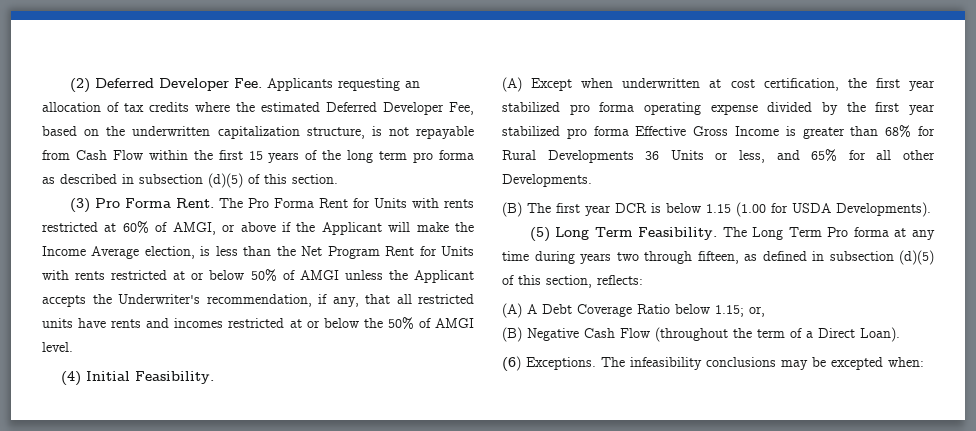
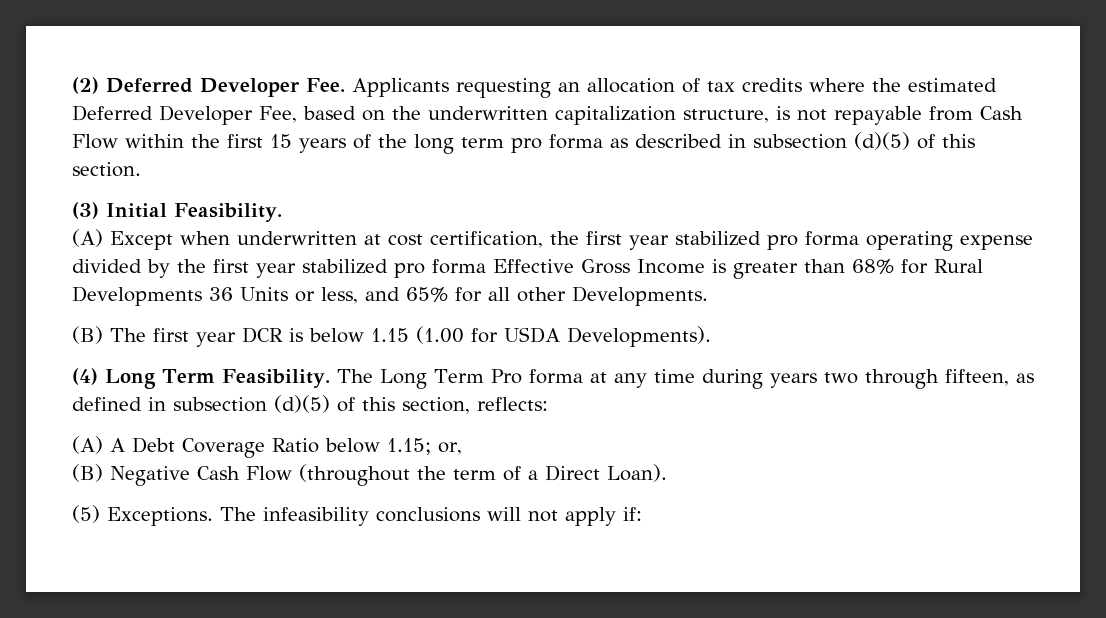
- (3) Pro Forma Rent. The Pro Forma Rent for Units with rents restricted at 60% of AMGI, or above if the Applicant will make the Income Average election, is less than the Net Program Rent for Units with rents restricted at or below 50% of AMGI unless the Applicant accepts the Underwriter's recommendation, if any, that all restricted units have rents and incomes restricted at or below the 50% of AMGI level.
- (4) Initial Feasibility.
+ (3) Initial Feasibility.
- (5) Long Term Feasibility.
+ (4) Long Term Feasibility.
- (6) Exceptions.
+ (5) Exceptions.
- The infeasibility conclusions may be excepted when:
+ The infeasibility conclusions will not apply if:

